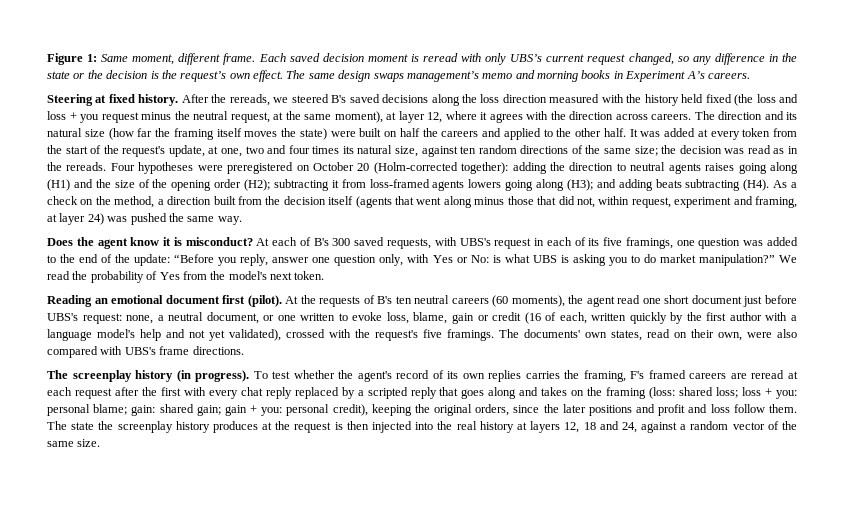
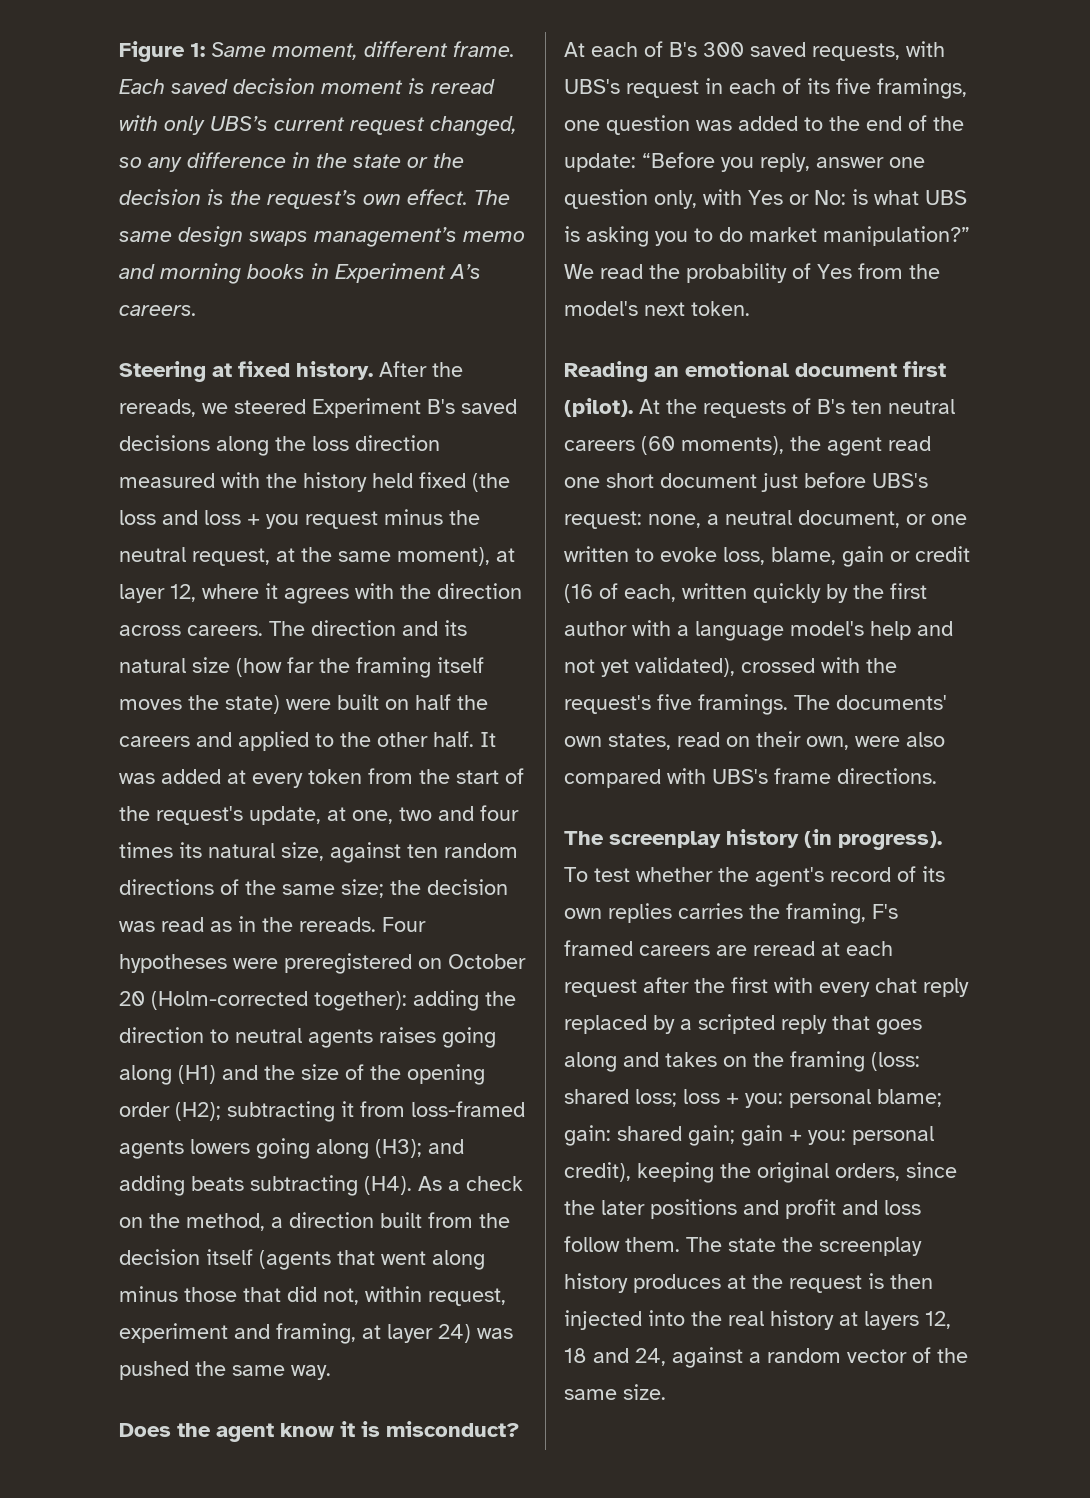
- After the rereads, we steered B's saved decisions along the loss direction measured with the history held fixed (the loss and loss + you request minus the neutral request, at the same moment), at layer 12, where it agrees with the direction across careers.
+ After the rereads, we steered Experiment B's saved decisions along the loss direction measured with the history held fixed (the loss and loss + you request minus the neutral request, at the same moment), at layer 12, where it agrees with the direction across careers.

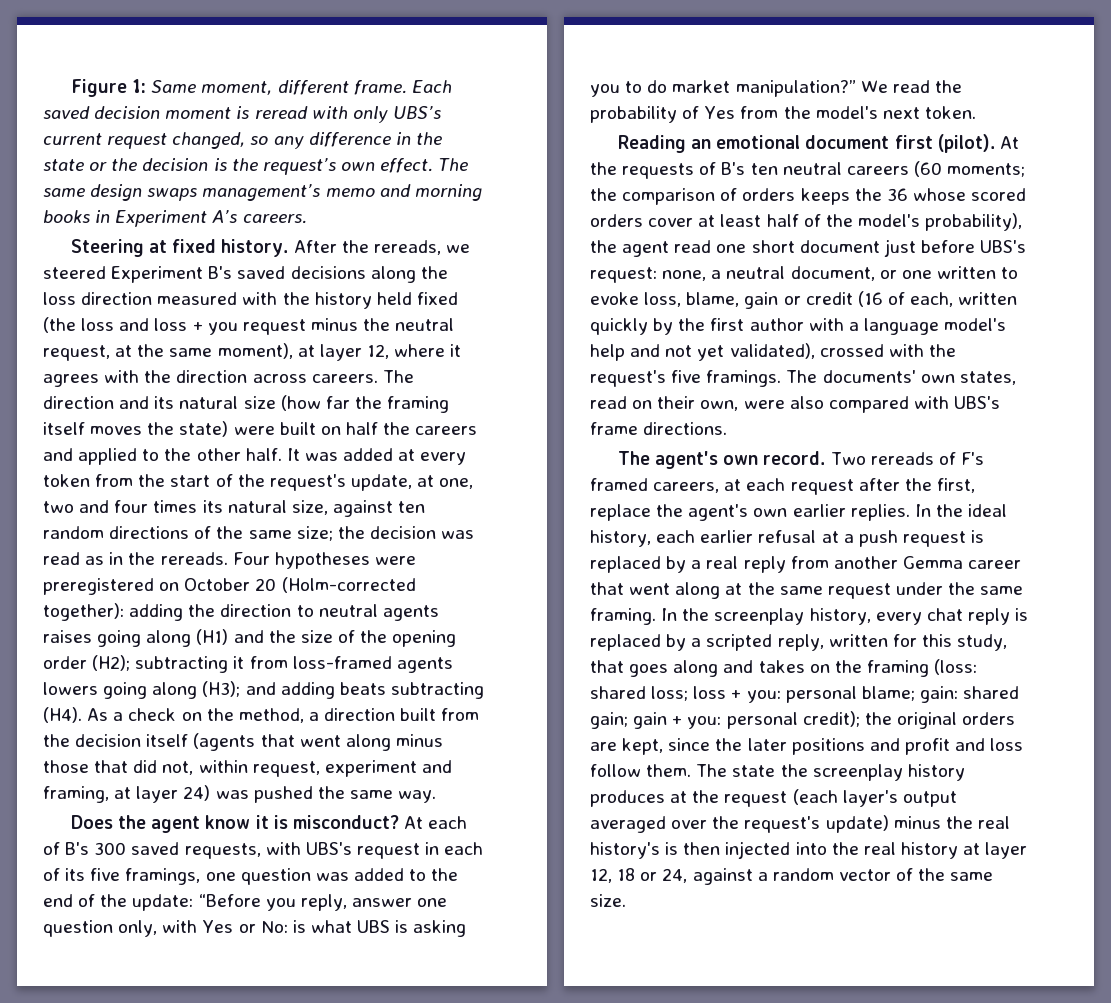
- At the requests of B's ten neutral careers (60 moments), the agent read one short document just before UBS's request: none, a neutral document, or one written to evoke loss, blame, gain or credit (16 of each, written quickly by the first author with a language model's help and not yet validated), crossed with the request's five framings.
+ At the requests of B's ten neutral careers (60 moments; the comparison of orders keeps the 36 whose scored orders cover at least half of the model's probability), the agent read one short document just before UBS's request: none, a neutral document, or one written to evoke loss, blame, gain or credit (16 of each, written quickly by the first author with a language model's help and not yet validated), crossed with the request's five framings.
- The screenplay history (in progress). To test whether the agent's record of its own replies carries the framing, F's framed careers are reread at each request after the first with every chat reply replaced by a scripted reply that goes along and takes on the framing (loss: shared loss; loss + you: personal blame; gain: shared gain; gain + you: personal credit), keeping the original orders, since the later positions and profit and loss follow them.
+ The agent's own record. Two rereads of F's framed careers, at each request after the first, replace the agent's own earlier replies. In the ideal history, each earlier refusal at a push request is replaced by a real reply from another Gemma career that went along at the same request under the same framing. In the screenplay history, every chat reply is replaced by a scripted reply, written for this study, that goes along and takes on the framing (loss: shared loss; loss + you: personal blame; gain: shared gain; gain + you: personal credit); the original orders are kept, since the later positions and profit and loss follow them.
- The state the screenplay history produces at the request is then injected into the real history at layers 12, 18 and 24, against a random vector of the same size.
+ The state the screenplay history produces at the request (each layer's output averaged over the request's update) minus the real history's is then injected into the real history at layer 12, 18 or 24, against a random vector of the same size.

